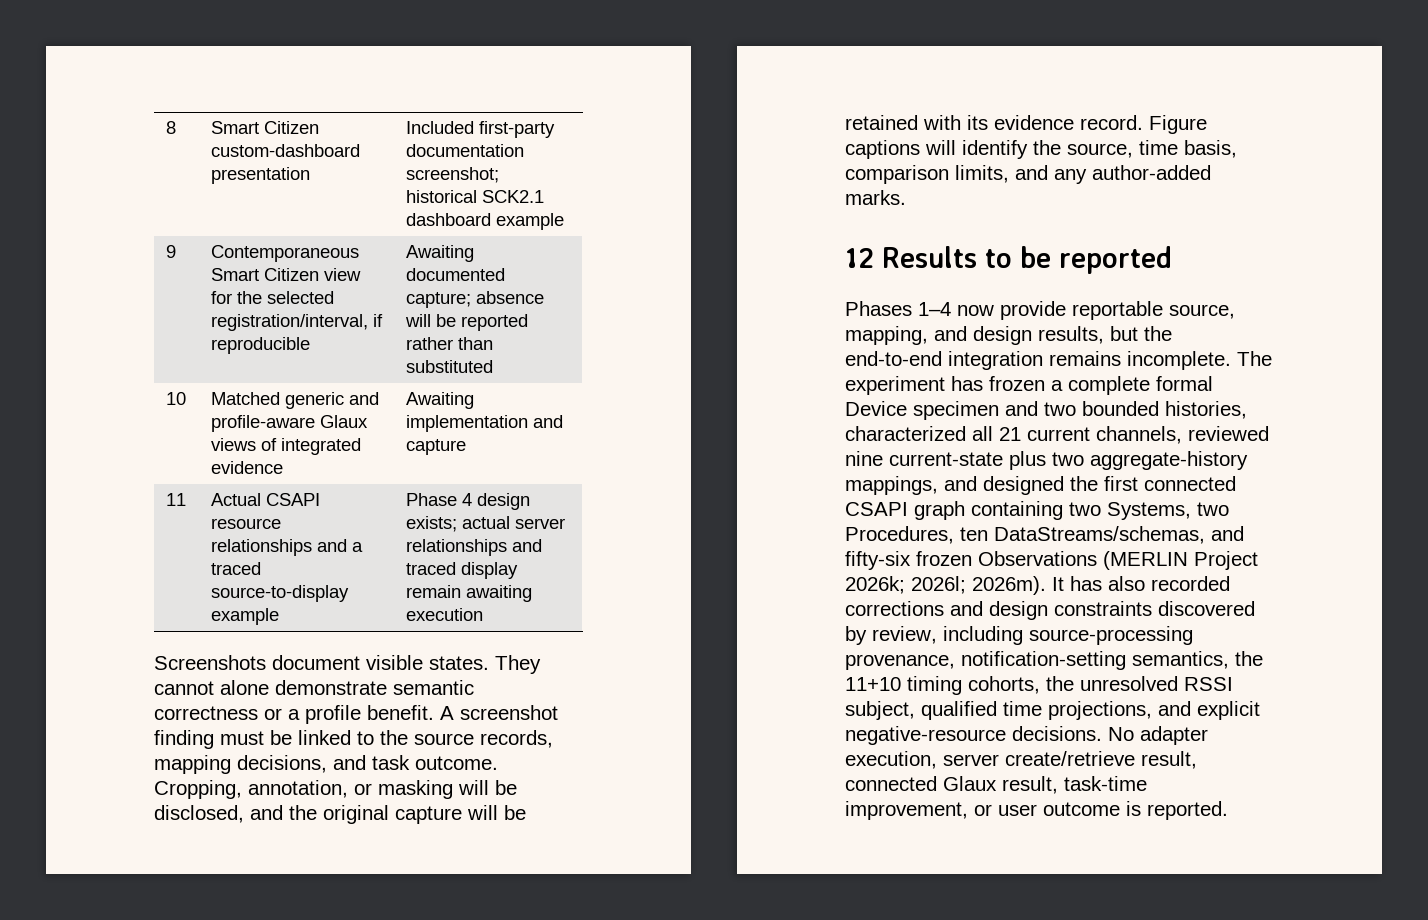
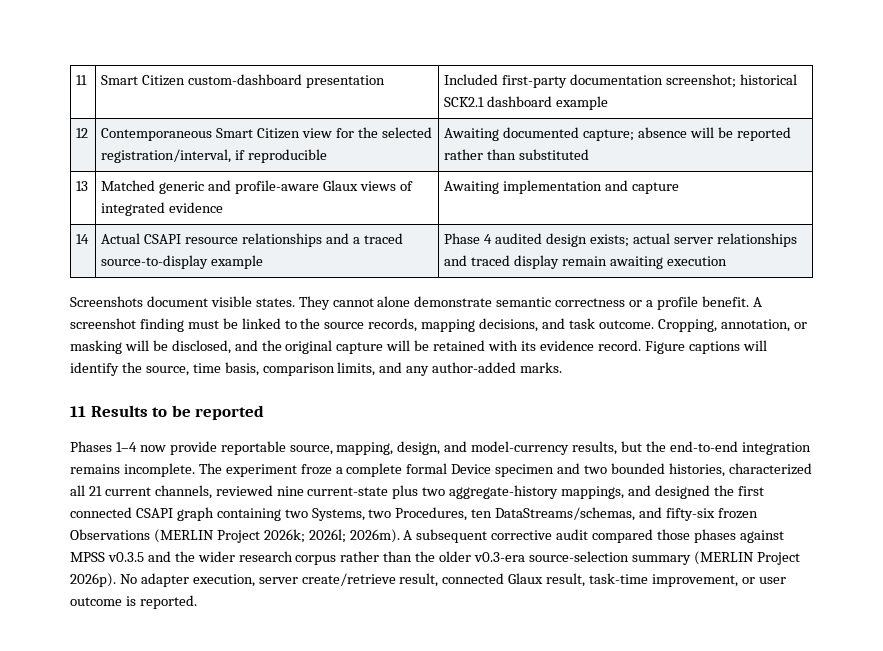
- 8 | Smart Citizen custom-dashboard presentation | Included first-party documentation screenshot; historical SCK2.1 dashboard example
+ 11 | Smart Citizen custom-dashboard presentation | Included first-party documentation screenshot; historical SCK2.1 dashboard example
- 9 | Contemporaneous Smart Citizen view for the selected registration/interval, if reproducible | Awaiting documented capture; absence will be reported rather than substituted
+ 12 | Contemporaneous Smart Citizen view for the selected registration/interval, if reproducible | Awaiting documented capture; absence will be reported rather than substituted
- 10 | Matched generic and profile-aware Glaux views of integrated evidence | Awaiting implementation and capture
+ 13 | Matched generic and profile-aware Glaux views of integrated evidence | Awaiting implementation and capture
- 11 | Actual CSAPI resource relationships and a traced source-to-display example | Phase 4 design exists; actual server relationships and traced display remain awaiting execution
+ 14 | Actual CSAPI resource relationships and a traced source-to-display example | Phase 4 audited design exists; actual server relationships and traced display remain awaiting execution
- 12 Results to be reported
+ 11 Results to be reported
- Phases 1–4 now provide reportable source, mapping, and design results, but the end-to-end integration remains incomplete.
+ Phases 1–4 now provide reportable source, mapping, design, and model-currency results, but the end-to-end integration remains incomplete.
- The experiment has frozen a complete formal Device specimen and two bounded histories, characterized all 21 current channels, reviewed nine current-state plus two aggregate-history mappings, and designed the first connected CSAPI graph containing two Systems, two Procedures, ten DataStreams/schemas, and fifty-six frozen Observations (MERLIN Project 2026k; 2026l; 2026m).
+ The experiment froze a complete formal Device specimen and two bounded histories, characterized all 21 current channels, reviewed nine current-state plus two aggregate-history mappings, and designed the first connected CSAPI graph containing two Systems, two Procedures, ten DataStreams/schemas, and fifty-six frozen Observations (MERLIN Project 2026k; 2026l; 2026m).
- It has also recorded corrections and design constraints discovered by review, including source-processing provenance, notification-setting semantics, the 11+10 timing cohorts, the unresolved RSSI subject, qualified time projections, and explicit negative-resource decisions.
+ A subsequent corrective audit compared those phases against MPSS v0.3.5 and the wider research corpus rather than the older v0.3-era source-selection summary (MERLIN Project 2026p).

